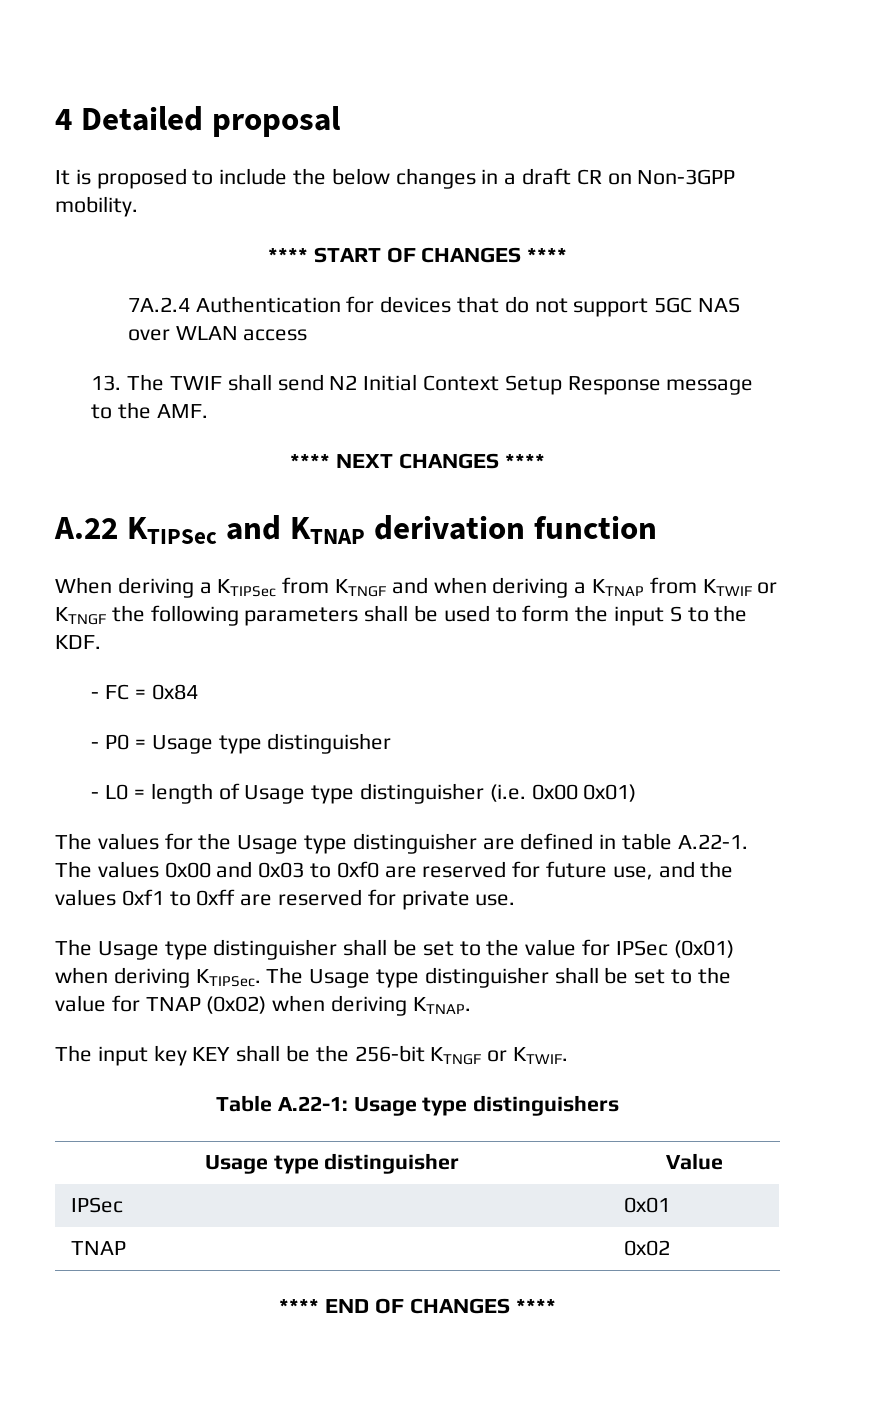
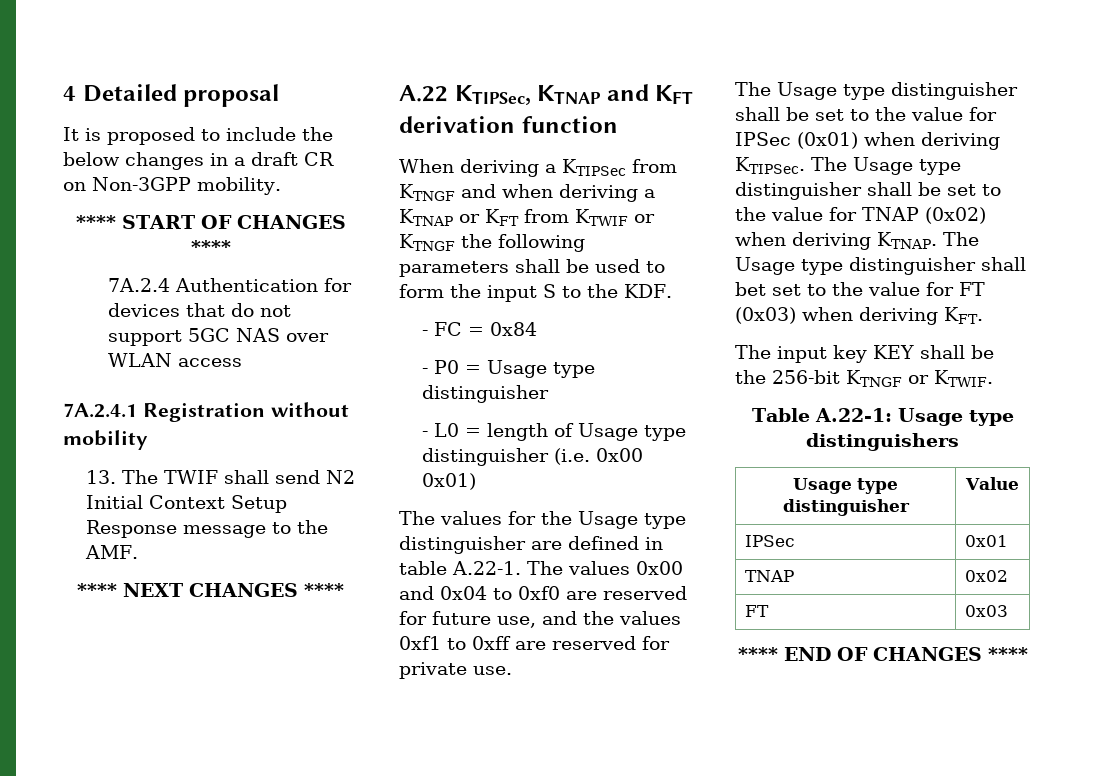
+ 7A.2.4.1 Registration without mobility
- A.22 KTIPSec and KTNAP derivation function
+ A.22 KTIPSec, KTNAP and KFT derivation function
- When deriving a KTIPSec from KTNGF and when deriving a KTNAP from KTWIF or KTNGF the following parameters shall be used to form the input S to the KDF.
+ When deriving a KTIPSec from KTNGF and when deriving a KTNAP or KFT from KTWIF or KTNGF the following parameters shall be used to form the input S to the KDF.
- The values for the Usage type distinguisher are defined in table A.22-1. The values 0x00 and 0x03 to 0xf0 are reserved for future use, and the values 0xf1 to 0xff are reserved for private use.
+ The values for the Usage type distinguisher are defined in table A.22-1. The values 0x00 and 0x04 to 0xf0 are reserved for future use, and the values 0xf1 to 0xff are reserved for private use.
+ The Usage type distinguisher shall bet set to the value for FT (0x03) when deriving KFT.
+ FT | 0x03

